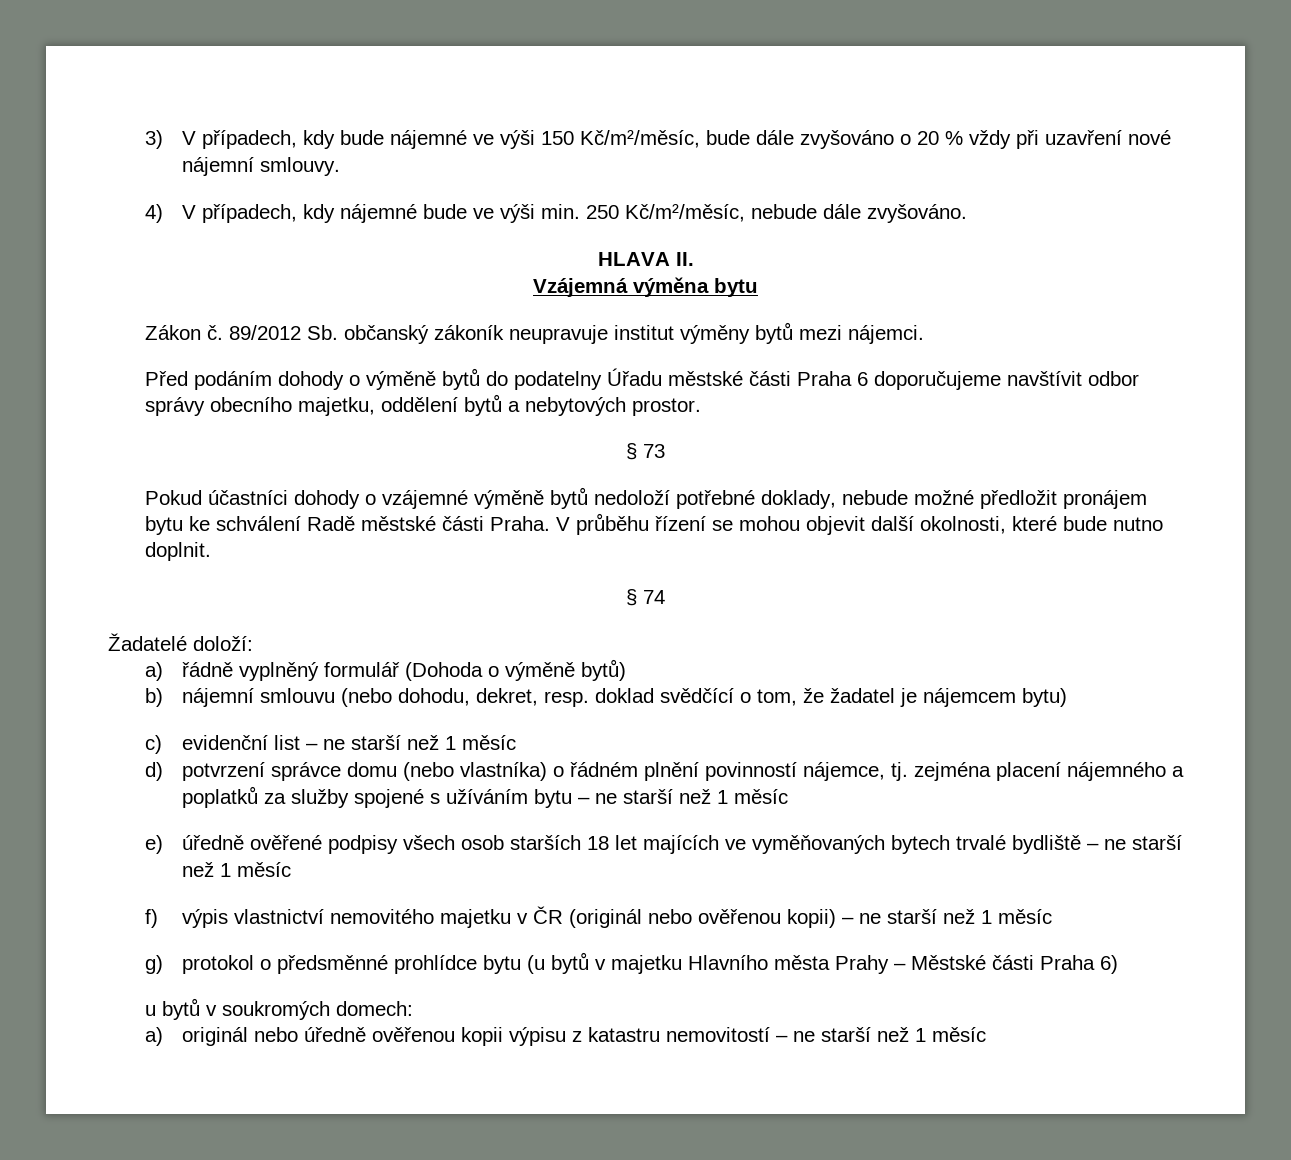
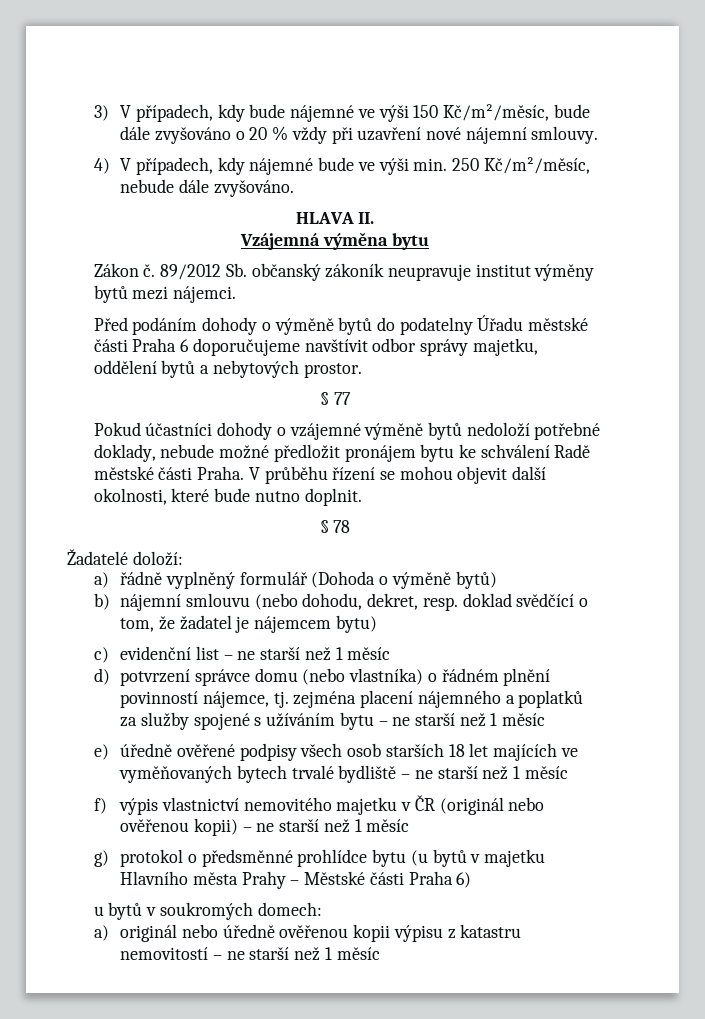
- Před podáním dohody o výměně bytů do podatelny Úřadu městské části Praha 6 doporučujeme navštívit odbor správy obecního majetku, oddělení bytů a nebytových prostor.
+ Před podáním dohody o výměně bytů do podatelny Úřadu městské části Praha 6 doporučujeme navštívit odbor správy majetku, oddělení bytů a nebytových prostor.
- § 73
+ § 77
- § 74
+ § 78

